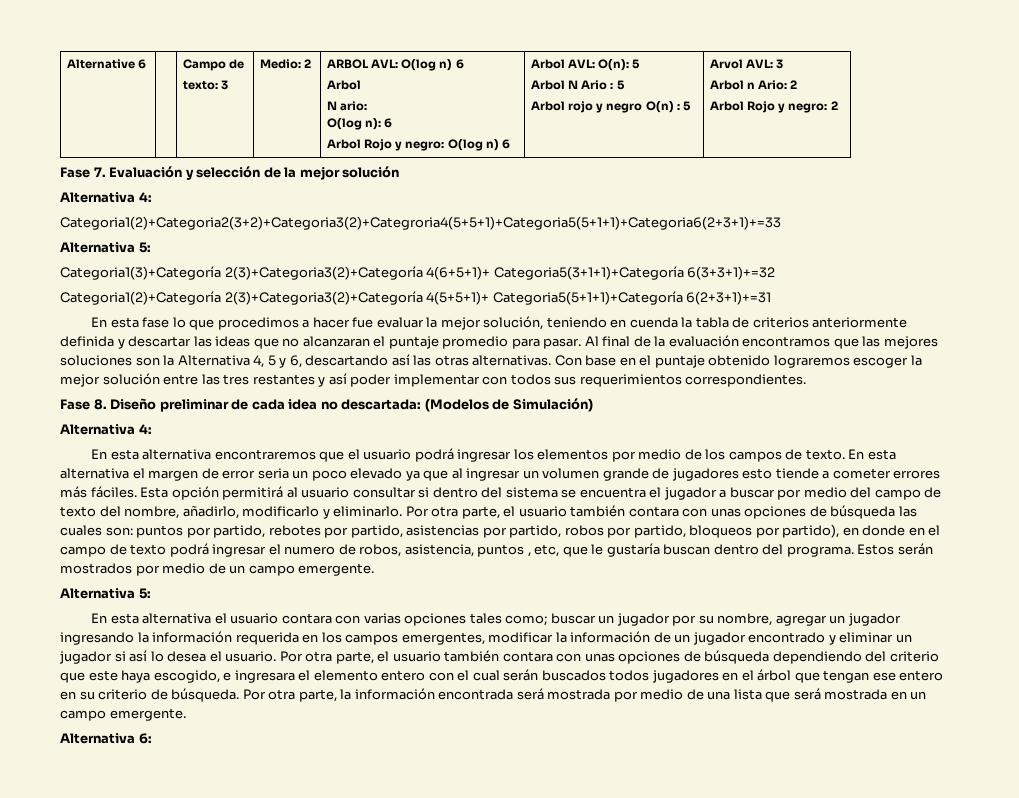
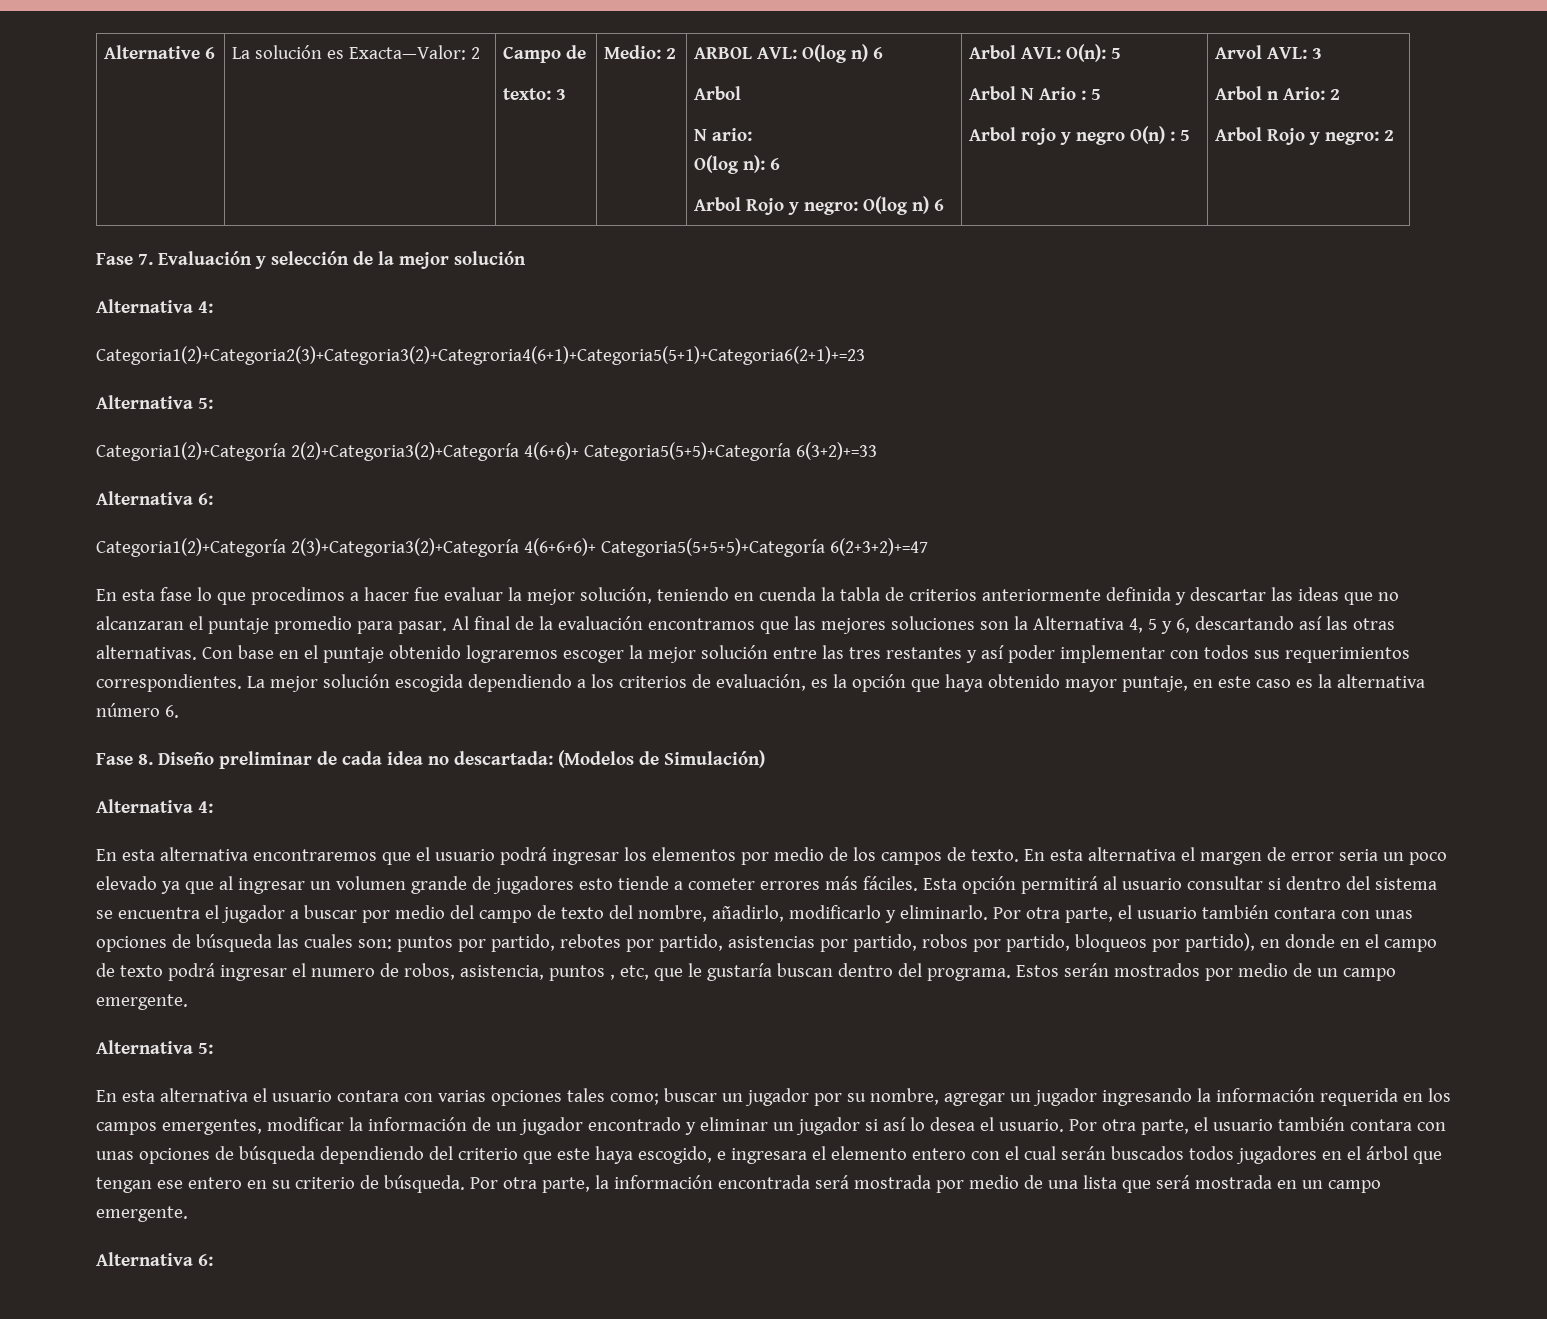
+ La solución es Exacta—Valor: 2
- Categoria1(2)+Categoria2(3+2)+Categoria3(2)+Categroria4(5+5+1)+Categoria5(5+1+1)+Categoria6(2+3+1)+=33
+ Categoria1(2)+Categoria2(3)+Categoria3(2)+Categroria4(6+1)+Categoria5(5+1)+Categoria6(2+1)+=23
  Alternativa 5:
- Categoria1(3)+Categoría 2(3)+Categoria3(2)+Categoría 4(6+5+1)+ Categoria5(3+1+1)+Categoría 6(3+3+1)+=32
+ Categoria1(2)+Categoría 2(2)+Categoria3(2)+Categoría 4(6+6)+ Categoria5(5+5)+Categoría 6(3+2)+=33
+ Alternativa 6:
- Categoria1(2)+Categoría 2(3)+Categoria3(2)+Categoría 4(5+5+1)+ Categoria5(5+1+1)+Categoría 6(2+3+1)+=31
+ Categoria1(2)+Categoría 2(3)+Categoria3(2)+Categoría 4(6+6+6)+ Categoria5(5+5+5)+Categoría 6(2+3+2)+=47
+ La mejor solución escogida dependiendo a los criterios de evaluación, es la opción que haya obtenido mayor puntaje, en este caso es la alternativa número 6.

